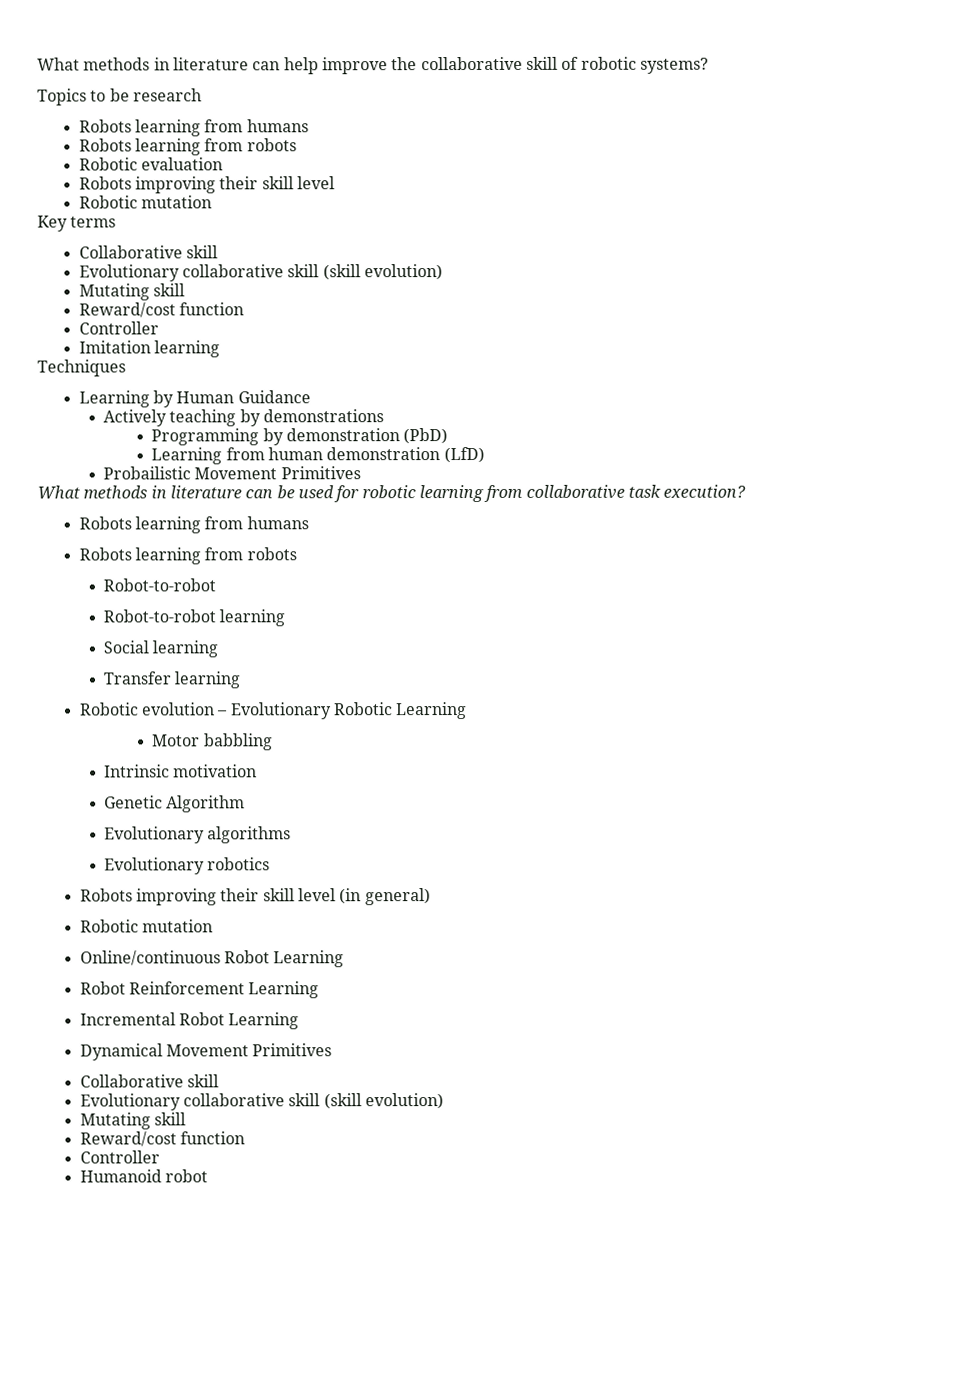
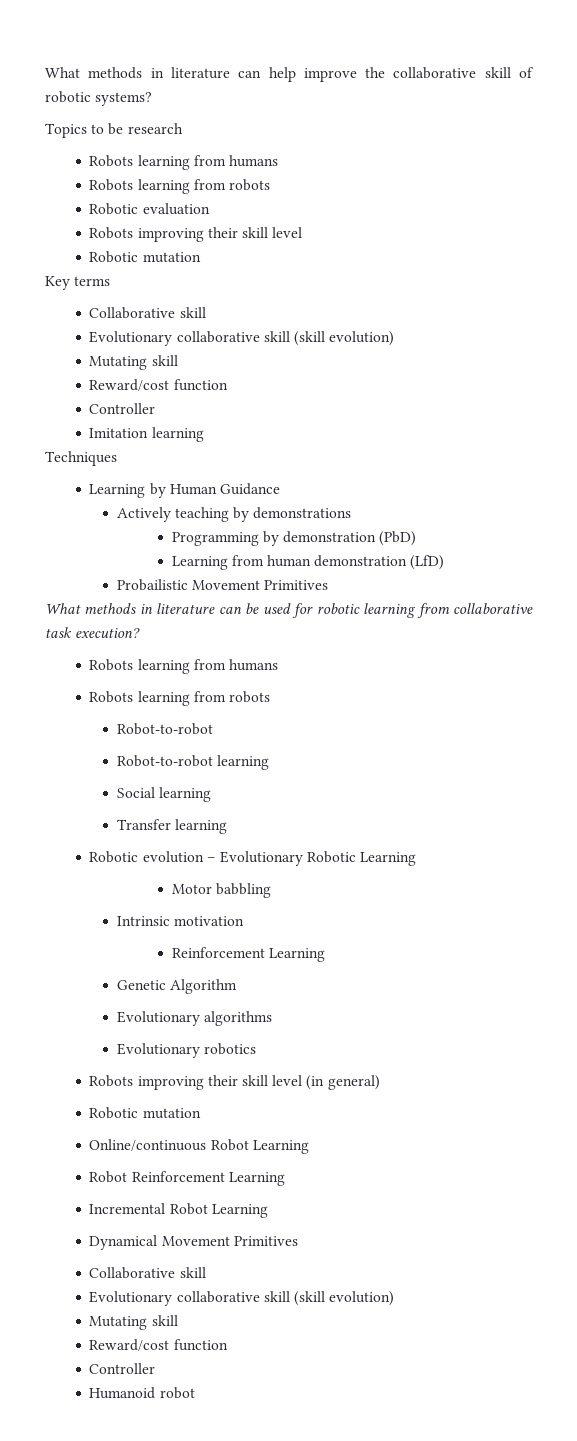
  Intrinsic motivation
+ Reinforcement Learning

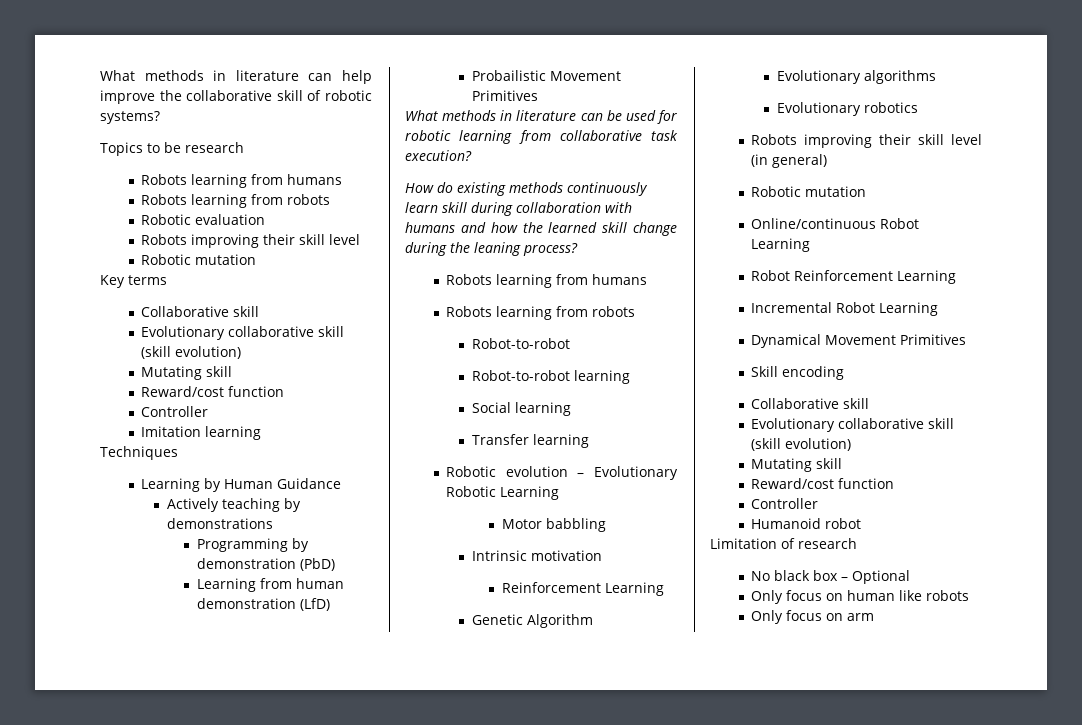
+ How do existing methods continuously learn skill during collaboration with humans and how the learned skill change during the leaning process?
+ Skill encoding
+ Limitation of research
+ No black box – Optional
+ Only focus on human like robots
+ Only focus on arm

